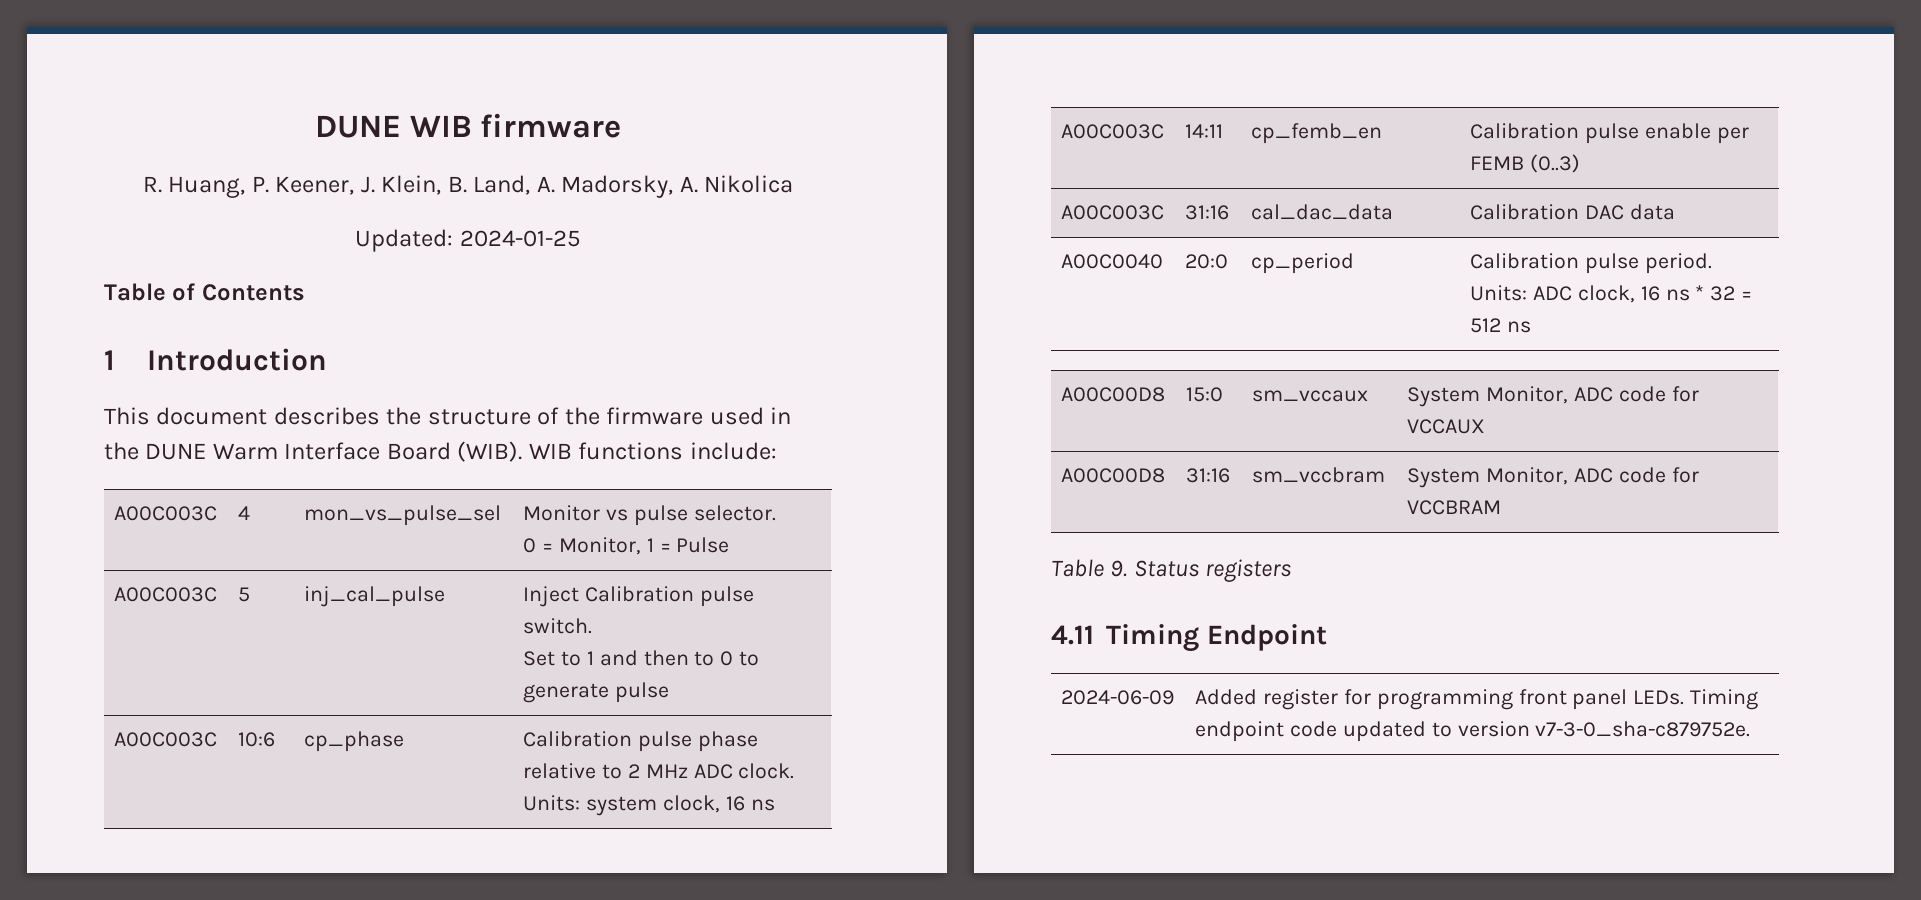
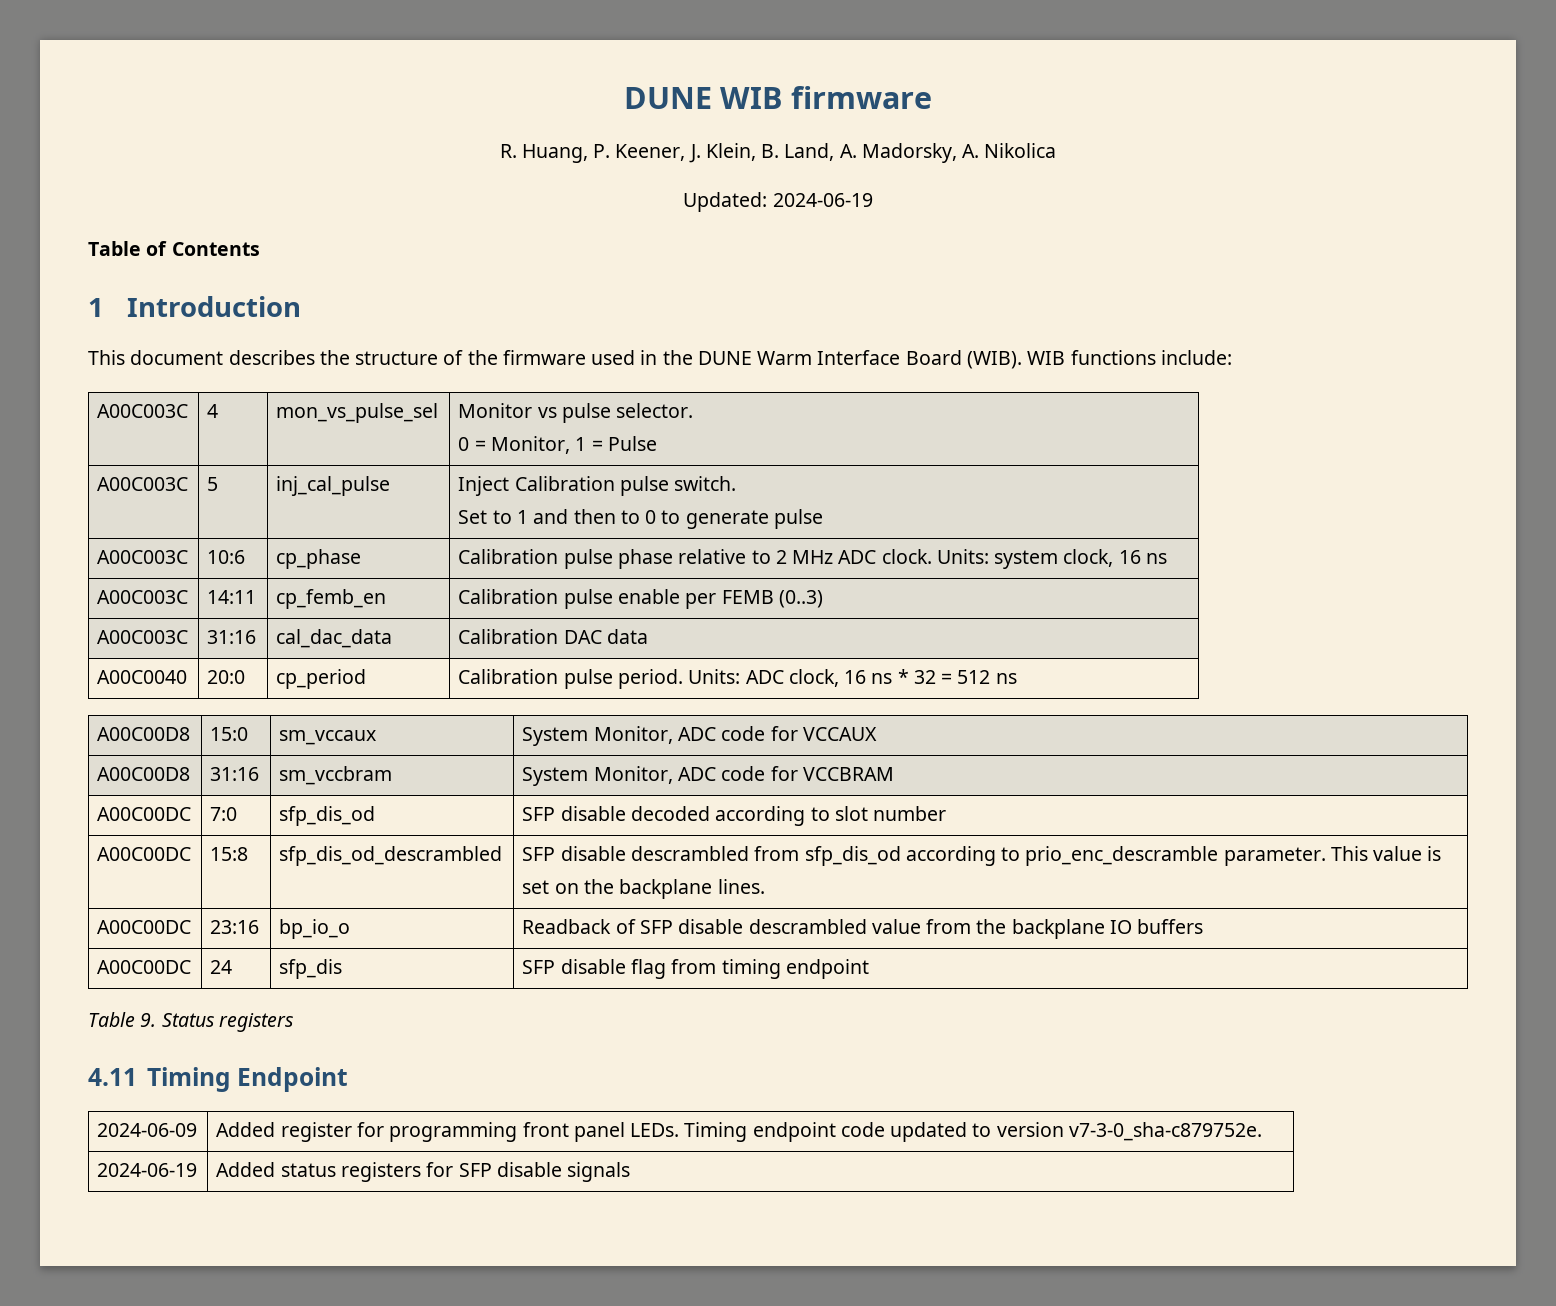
- Updated: 2024-01-25
+ Updated: 2024-06-19
+ A00C00DC | 7:0 | sfp_dis_od | SFP disable decoded according to slot number
+ A00C00DC | 15:8 | sfp_dis_od_descrambled | SFP disable descrambled from sfp_dis_od according to prio_enc_descramble parameter. This value is set on the backplane lines.
+ A00C00DC | 23:16 | bp_io_o | Readback of SFP disable descrambled value from the backplane IO buffers
+ A00C00DC | 24 | sfp_dis | SFP disable flag from timing endpoint
+ 2024-06-19 | Added status registers for SFP disable signals

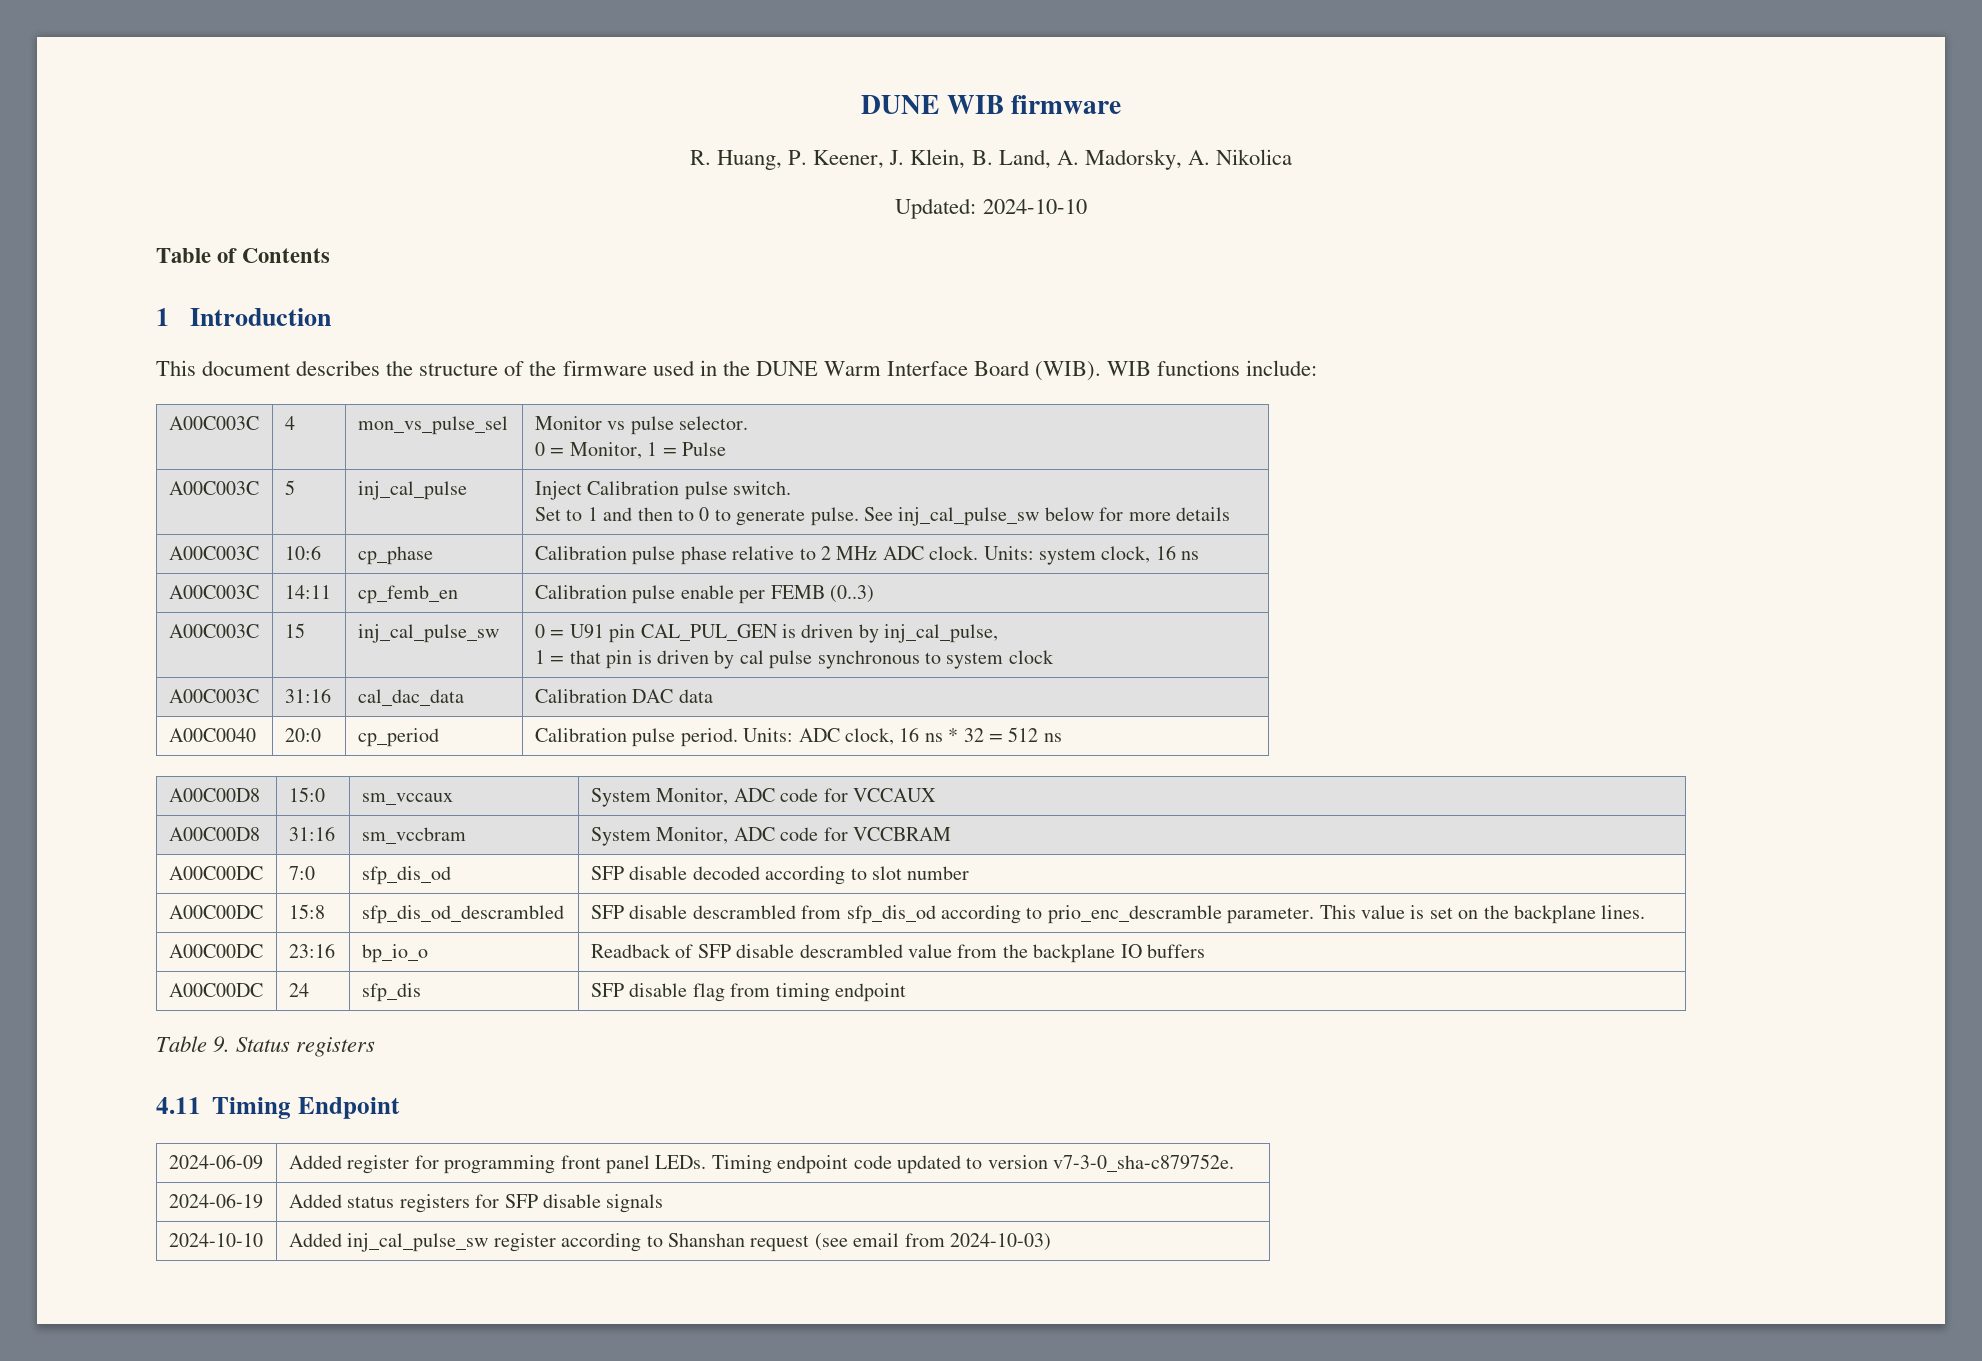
- Updated: 2024-06-19
+ Updated: 2024-10-10
  A00C003C | 5 | inj_cal_pulse | Inject Calibration pulse switch.
- Set to 1 and then to 0 to generate pulse
+ Set to 1 and then to 0 to generate pulse. See inj_cal_pulse_sw below for more details
+ A00C003C | 15 | inj_cal_pulse_sw | 0 = U91 pin CAL_PUL_GEN is driven by inj_cal_pulse,
+ 1 = that pin is driven by cal pulse synchronous to system clock
+ 2024-10-10 | Added inj_cal_pulse_sw register according to Shanshan request (see email from 2024-10-03)

